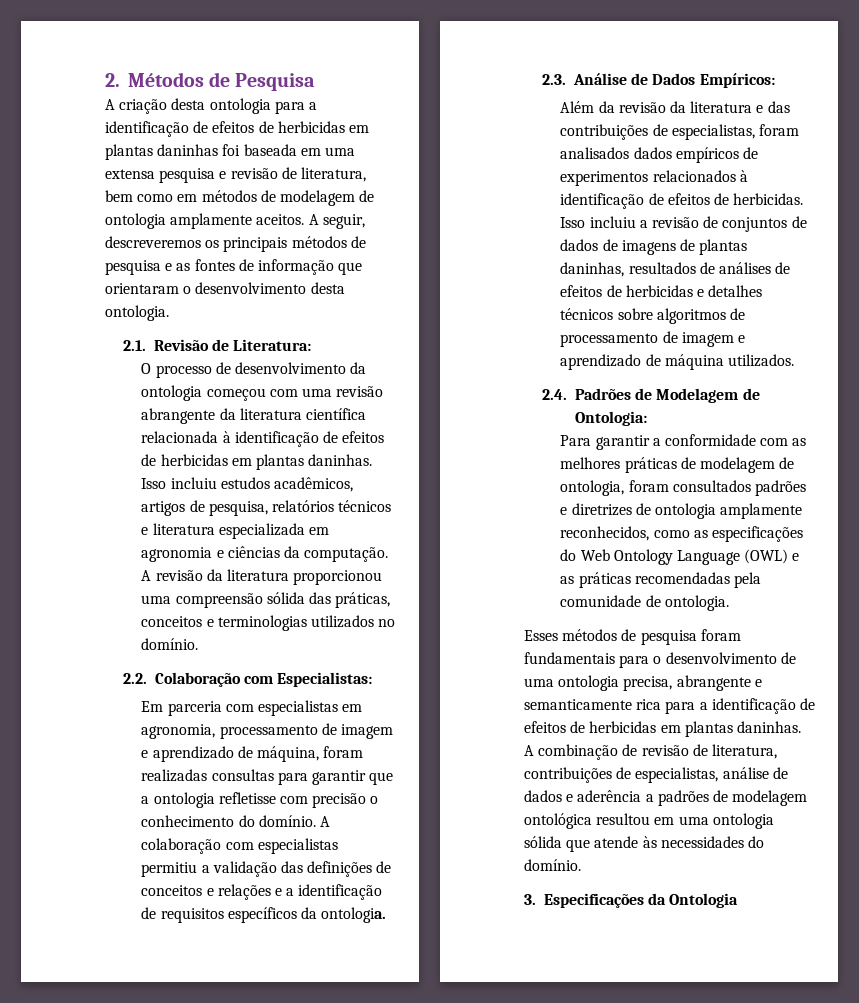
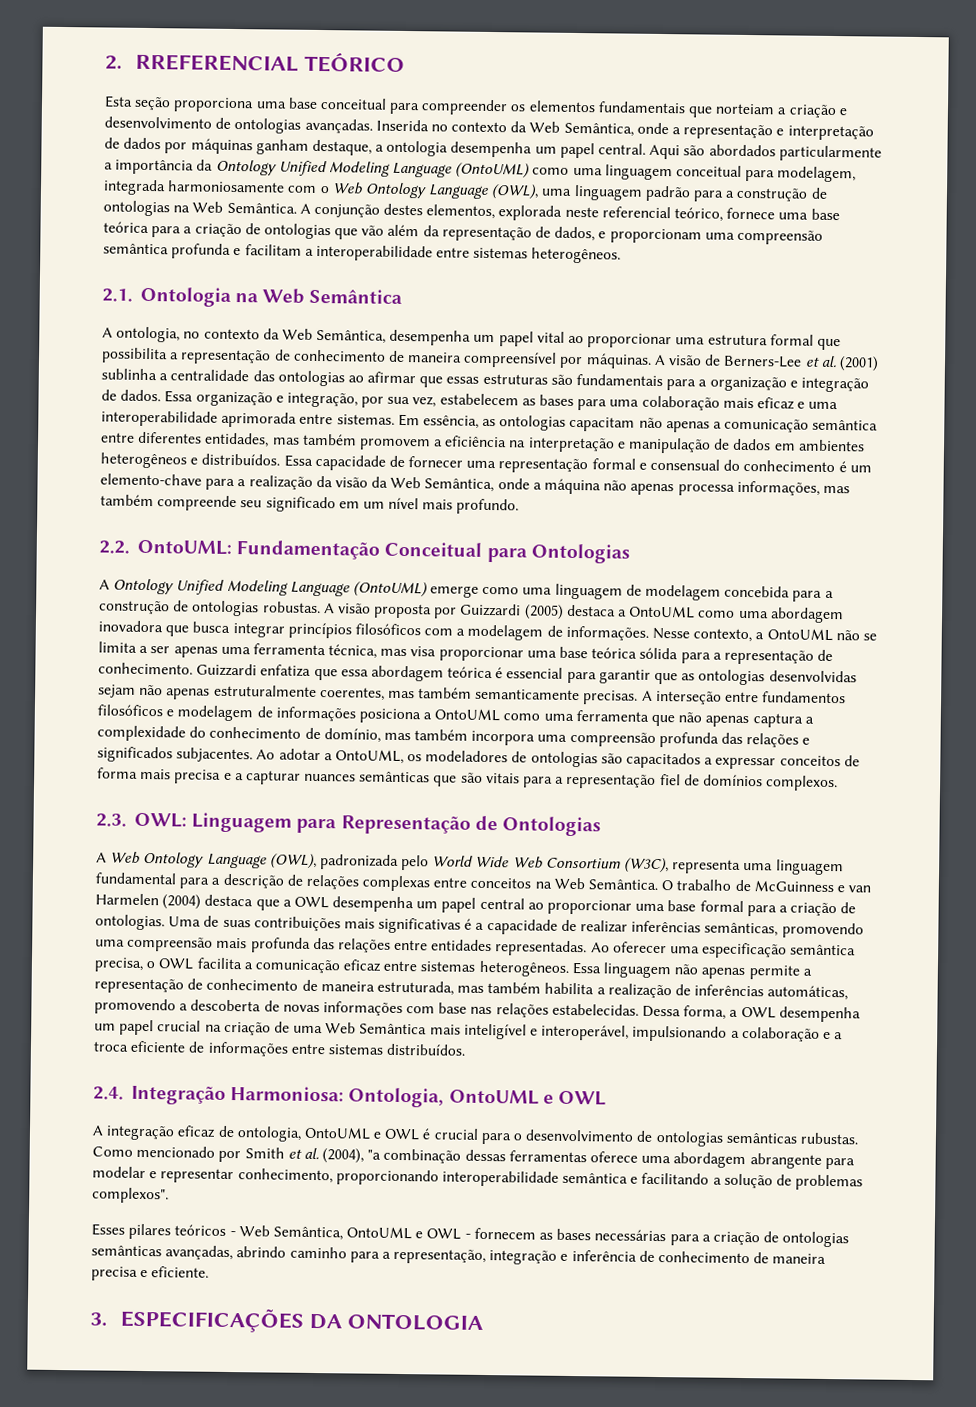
- 2. Métodos de Pesquisa
- A criação desta ontologia para a identificação de efeitos de herbicidas em plantas daninhas foi baseada em uma extensa pesquisa e revisão de literatura, bem como em métodos de modelagem de ontologia amplamente aceitos. A seguir, descreveremos os principais métodos de pesquisa e as fontes de informação que orientaram o desenvolvimento desta ontologia.
- 2.1. Revisão de Literatura:
- O processo de desenvolvimento da ontologia começou com uma revisão abrangente da literatura científica relacionada à identificação de efeitos de herbicidas em plantas daninhas. Isso incluiu estudos acadêmicos, artigos de pesquisa, relatórios técnicos e literatura especializada em agronomia e ciências da computação. A revisão da literatura proporcionou uma compreensão sólida das práticas, conceitos e terminologias utilizados no domínio.
- 2.2. Colaboração com Especialistas:
- Em parceria com especialistas em agronomia, processamento de imagem e aprendizado de máquina, foram realizadas consultas para garantir que a ontologia refletisse com precisão o conhecimento do domínio. A colaboração com especialistas permitiu a validação das definições de conceitos e relações e a identificação de requisitos específicos da ontologia.
- 2.3. Análise de Dados Empíricos:
- Além da revisão da literatura e das contribuições de especialistas, foram analisados dados empíricos de experimentos relacionados à identificação de efeitos de herbicidas. Isso incluiu a revisão de conjuntos de dados de imagens de plantas daninhas, resultados de análises de efeitos de herbicidas e detalhes técnicos sobre algoritmos de processamento de imagem e aprendizado de máquina utilizados.
- 2.4. Padrões de Modelagem de Ontologia:
- Para garantir a conformidade com as melhores práticas de modelagem de ontologia, foram consultados padrões e diretrizes de ontologia amplamente reconhecidos, como as especificações do Web Ontology Language (OWL) e as práticas recomendadas pela comunidade de ontologia.
- Esses métodos de pesquisa foram fundamentais para o desenvolvimento de uma ontologia precisa, abrangente e semanticamente rica para a identificação de efeitos de herbicidas em plantas daninhas. A combinação de revisão de literatura, contribuições de especialistas, análise de dados e aderência a padrões de modelagem ontológica resultou em uma ontologia sólida que atende às necessidades do domínio.
- 3. Especificações da Ontologia
+ 2. RREFERENCIAL TEÓRICO
+ Esta seção proporciona uma base conceitual para compreender os elementos fundamentais que norteiam a criação e desenvolvimento de ontologias avançadas. Inserida no contexto da Web Semântica, onde a representação e interpretação de dados por máquinas ganham destaque, a ontologia desempenha um papel central. Aqui são abordados particularmente a importância da Ontology Unified Modeling Language (OntoUML) como uma linguagem conceitual para modelagem, integrada harmoniosamente com o Web Ontology Language (OWL), uma linguagem padrão para a construção de ontologias na Web Semântica. A conjunção destes elementos, explorada neste referencial teórico, fornece uma base teórica para a criação de ontologias que vão além da representação de dados, e proporcionam uma compreensão semântica profunda e facilitam a interoperabilidade entre sistemas heterogêneos.
+ 2.1. Ontologia na Web Semântica
+ A ontologia, no contexto da Web Semântica, desempenha um papel vital ao proporcionar uma estrutura formal que possibilita a representação de conhecimento de maneira compreensível por máquinas. A visão de Berners-Lee et al. (2001) sublinha a centralidade das ontologias ao afirmar que essas estruturas são fundamentais para a organização e integração de dados. Essa organização e integração, por sua vez, estabelecem as bases para uma colaboração mais eficaz e uma interoperabilidade aprimorada entre sistemas. Em essência, as ontologias capacitam não apenas a comunicação semântica entre diferentes entidades, mas também promovem a eficiência na interpretação e manipulação de dados em ambientes heterogêneos e distribuídos. Essa capacidade de fornecer uma representação formal e consensual do conhecimento é um elemento-chave para a realização da visão da Web Semântica, onde a máquina não apenas processa informações, mas também compreende seu significado em um nível mais profundo.
+ 2.2. OntoUML: Fundamentação Conceitual para Ontologias
+ A Ontology Unified Modeling Language (OntoUML) emerge como uma linguagem de modelagem concebida para a construção de ontologias robustas. A visão proposta por Guizzardi (2005) destaca a OntoUML como uma abordagem inovadora que busca integrar princípios filosóficos com a modelagem de informações. Nesse contexto, a OntoUML não se limita a ser apenas uma ferramenta técnica, mas visa proporcionar uma base teórica sólida para a representação de conhecimento. Guizzardi enfatiza que essa abordagem teórica é essencial para garantir que as ontologias desenvolvidas sejam não apenas estruturalmente coerentes, mas também semanticamente precisas. A interseção entre fundamentos filosóficos e modelagem de informações posiciona a OntoUML como uma ferramenta que não apenas captura a complexidade do conhecimento de domínio, mas também incorpora uma compreensão profunda das relações e significados subjacentes. Ao adotar a OntoUML, os modeladores de ontologias são capacitados a expressar conceitos de forma mais precisa e a capturar nuances semânticas que são vitais para a representação fiel de domínios complexos.
+ 2.3. OWL: Linguagem para Representação de Ontologias
+ A Web Ontology Language (OWL), padronizada pelo World Wide Web Consortium (W3C), representa uma linguagem fundamental para a descrição de relações complexas entre conceitos na Web Semântica. O trabalho de McGuinness e van Harmelen (2004) destaca que a OWL desempenha um papel central ao proporcionar uma base formal para a criação de ontologias. Uma de suas contribuições mais significativas é a capacidade de realizar inferências semânticas, promovendo uma compreensão mais profunda das relações entre entidades representadas. Ao oferecer uma especificação semântica precisa, o OWL facilita a comunicação eficaz entre sistemas heterogêneos. Essa linguagem não apenas permite a representação de conhecimento de maneira estruturada, mas também habilita a realização de inferências automáticas, promovendo a descoberta de novas informações com base nas relações estabelecidas. Dessa forma, a OWL desempenha um papel crucial na criação de uma Web Semântica mais inteligível e interoperável, impulsionando a colaboração e a troca eficiente de informações entre sistemas distribuídos.
+ 2.4. Integração Harmoniosa: Ontologia, OntoUML e OWL
+ A integração eficaz de ontologia, OntoUML e OWL é crucial para o desenvolvimento de ontologias semânticas rubustas. Como mencionado por Smith et al. (2004), "a combinação dessas ferramentas oferece uma abordagem abrangente para modelar e representar conhecimento, proporcionando interoperabilidade semântica e facilitando a solução de problemas complexos".
+ Esses pilares teóricos - Web Semântica, OntoUML e OWL - fornecem as bases necessárias para a criação de ontologias semânticas avançadas, abrindo caminho para a representação, integração e inferência de conhecimento de maneira precisa e eficiente.
+ 3. ESPECIFICAÇÕES DA ONTOLOGIA

